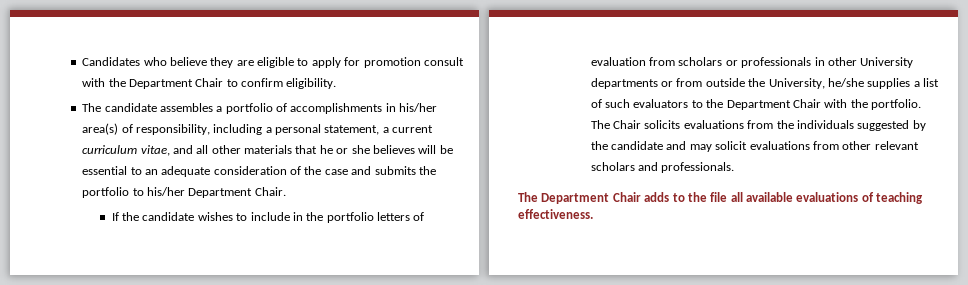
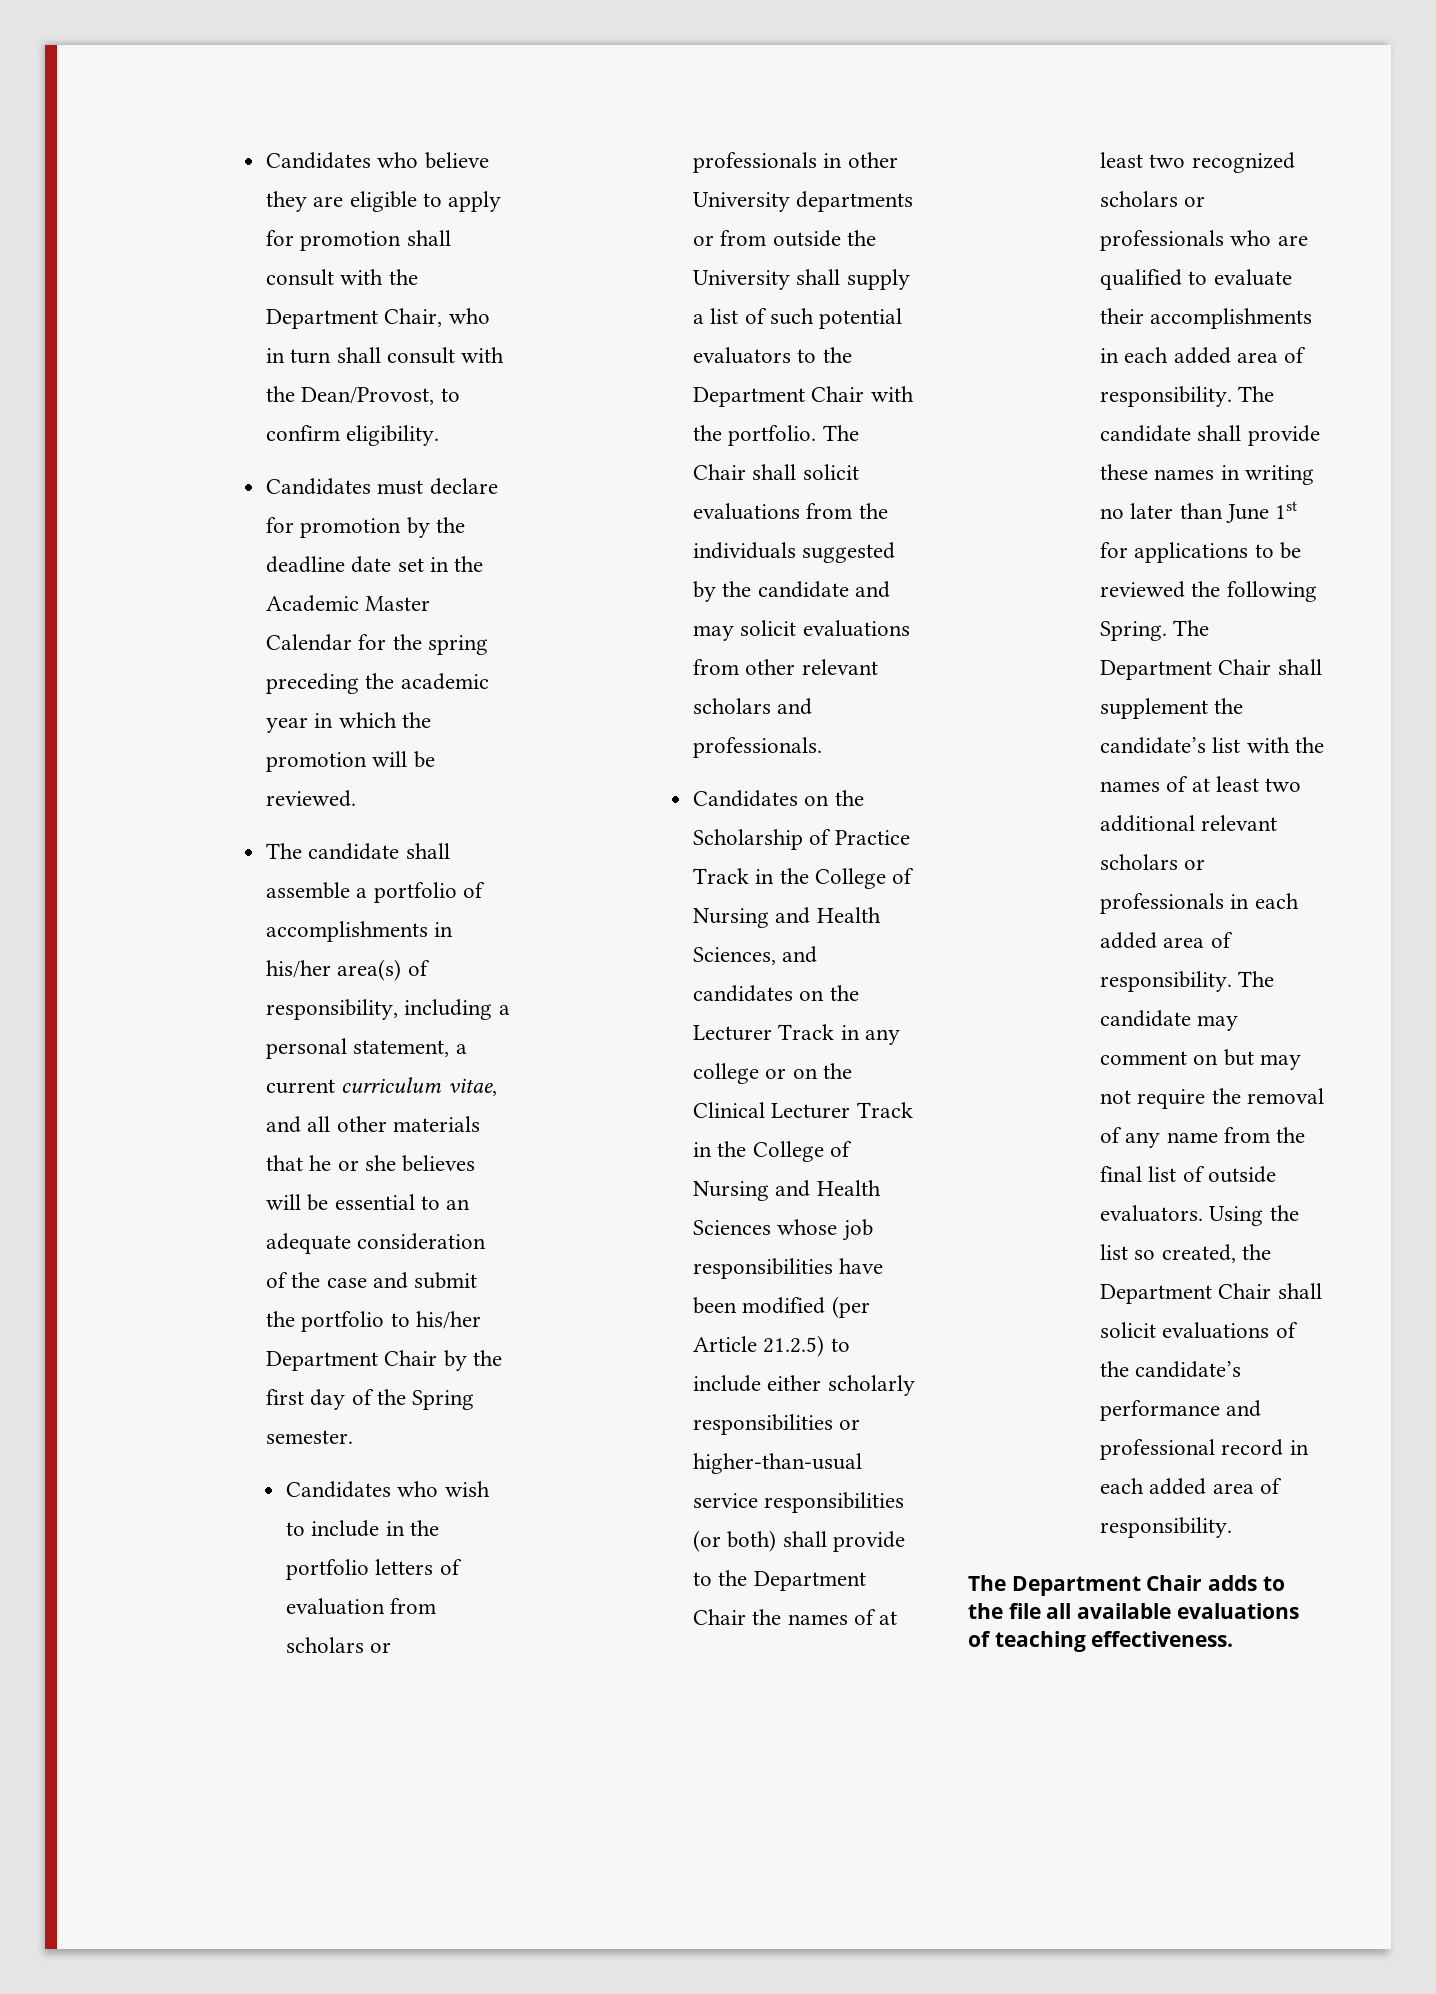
- Candidates who believe they are eligible to apply for promotion consult with the Department Chair to confirm eligibility.
- The candidate assembles a portfolio of accomplishments in his/her area(s) of responsibility, including a personal statement, a current curriculum vitae, and all other materials that he or she believes will be essential to an adequate consideration of the case and submits the portfolio to his/her Department Chair.
- If the candidate wishes to include in the portfolio letters of evaluation from scholars or professionals in other University departments or from outside the University, he/she supplies a list of such evaluators to the Department Chair with the portfolio.
+ Candidates who believe they are eligible to apply for promotion shall consult with the Department Chair, who in turn shall consult with the Dean/Provost, to confirm eligibility.
+ Candidates must declare for promotion by the deadline date set in the Academic Master Calendar for the spring preceding the academic year in which the promotion will be reviewed.
+ The candidate shall assemble a portfolio of accomplishments in his/her area(s) of responsibility, including a personal statement, a current curriculum vitae, and all other materials that he or she believes will be essential to an adequate consideration of the case and submit the portfolio to his/her Department Chair by the first day of the Spring semester.
+ Candidates who wish to include in the portfolio letters of evaluation from scholars or professionals in other University departments or from outside the University shall supply a list of such potential evaluators to the Department Chair with the portfolio.
- The Chair solicits evaluations from the individuals suggested by the candidate and may solicit evaluations from other relevant scholars and professionals.
+ The Chair shall solicit evaluations from the individuals suggested by the candidate and may solicit evaluations from other relevant scholars and professionals.
+ Candidates on the Scholarship of Practice Track in the College of Nursing and Health Sciences, and candidates on the Lecturer Track in any college or on the Clinical Lecturer Track in the College of Nursing and Health Sciences whose job responsibilities have been modified (per Article 21.2.5) to include either scholarly responsibilities or higher-than-usual service responsibilities (or both) shall provide to the Department Chair the names of at least two recognized scholars or professionals who are qualified to evaluate their accomplishments in each added area of responsibility. The candidate shall provide these names in writing no later than June 1st for applications to be reviewed the following Spring. The Department Chair shall supplement the candidate’s list with the names of at least two additional relevant scholars or professionals in each added area of responsibility. The candidate may comment on but may not require the removal of any name from the final list of outside evaluators. Using the list so created, the Department Chair shall solicit evaluations of the candidate’s performance and professional record in each added area of responsibility.

